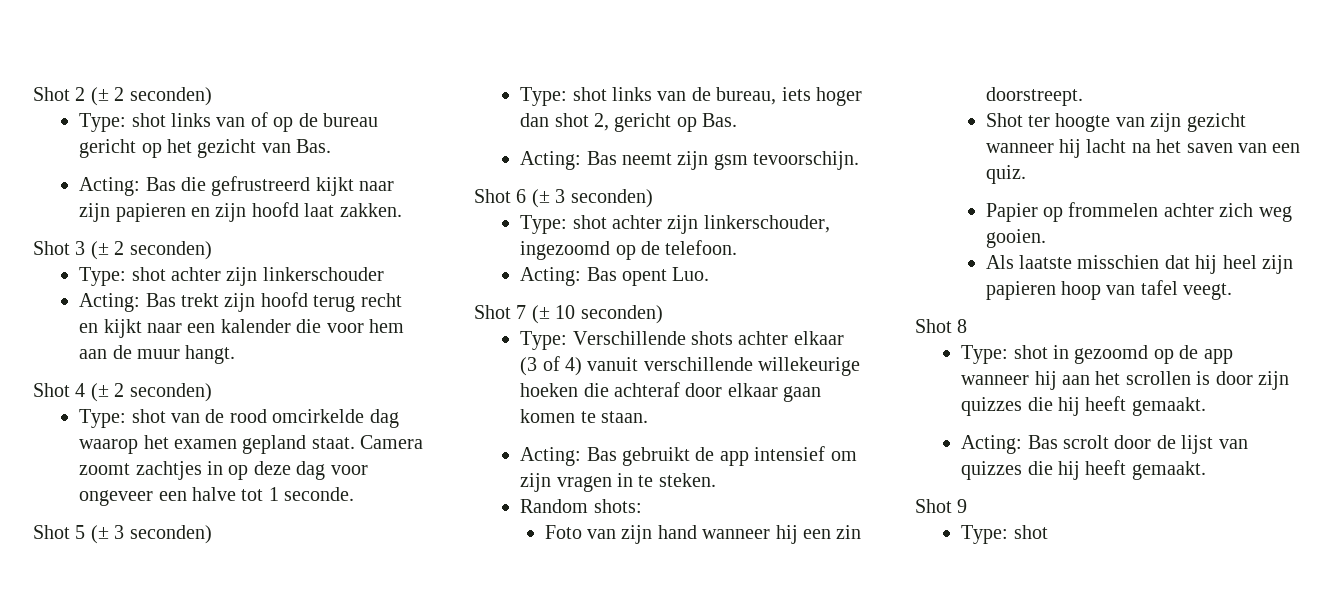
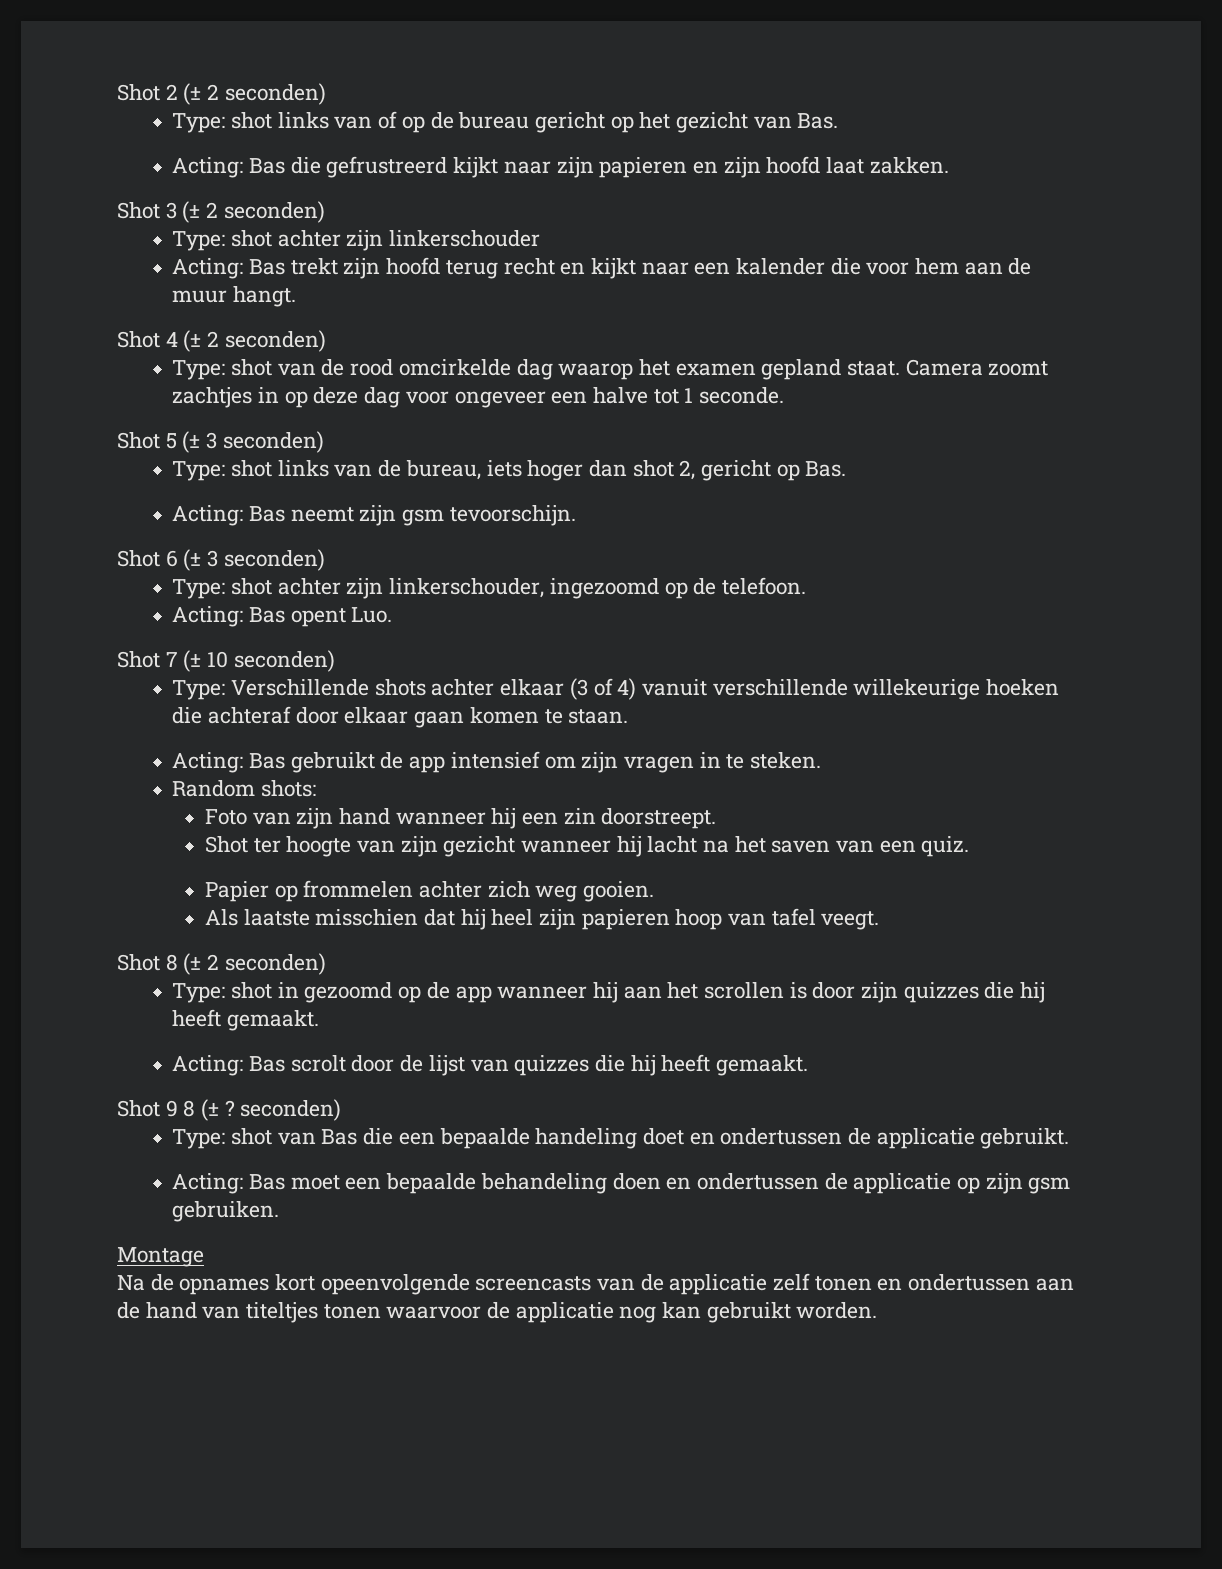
- Shot 8
+ Shot 8 (± 2 seconden)
- Shot 9
- Type: shot
+ Shot 9 8 (± ? seconden)
+ Type: shot van Bas die een bepaalde handeling doet en ondertussen de applicatie gebruikt.
+ Acting: Bas moet een bepaalde behandeling doen en ondertussen de applicatie op zijn gsm gebruiken.
+ Montage
+ Na de opnames kort opeenvolgende screencasts van de applicatie zelf tonen en ondertussen aan de hand van titeltjes tonen waarvoor de applicatie nog kan gebruikt worden.

